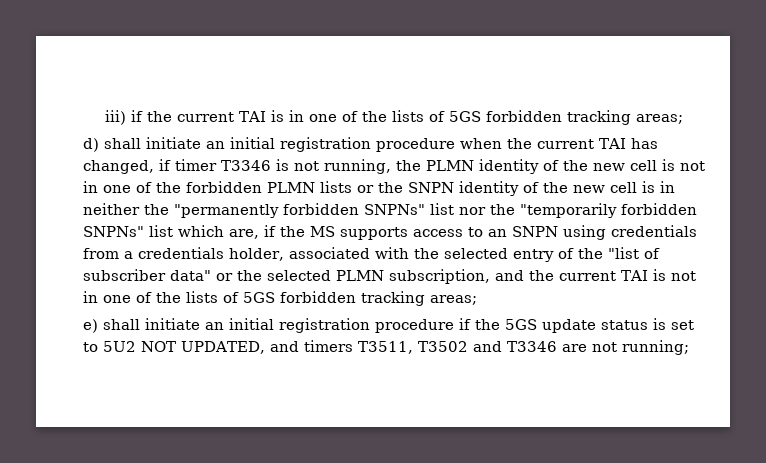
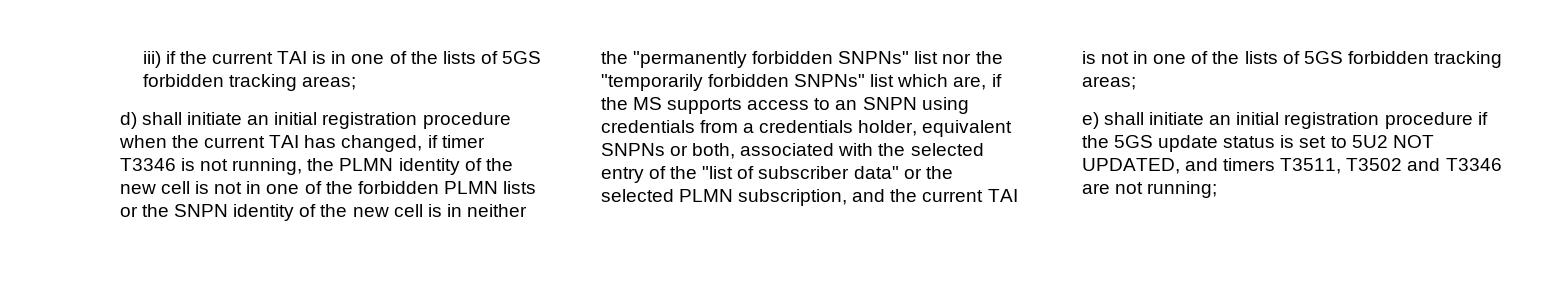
- d) shall initiate an initial registration procedure when the current TAI has changed, if timer T3346 is not running, the PLMN identity of the new cell is not in one of the forbidden PLMN lists or the SNPN identity of the new cell is in neither the "permanently forbidden SNPNs" list nor the "temporarily forbidden SNPNs" list which are, if the MS supports access to an SNPN using credentials from a credentials holder, associated with the selected entry of the "list of subscriber data" or the selected PLMN subscription, and the current TAI is not in one of the lists of 5GS forbidden tracking areas;
+ d) shall initiate an initial registration procedure when the current TAI has changed, if timer T3346 is not running, the PLMN identity of the new cell is not in one of the forbidden PLMN lists or the SNPN identity of the new cell is in neither the "permanently forbidden SNPNs" list nor the "temporarily forbidden SNPNs" list which are, if the MS supports access to an SNPN using credentials from a credentials holder, equivalent SNPNs or both, associated with the selected entry of the "list of subscriber data" or the selected PLMN subscription, and the current TAI is not in one of the lists of 5GS forbidden tracking areas;

